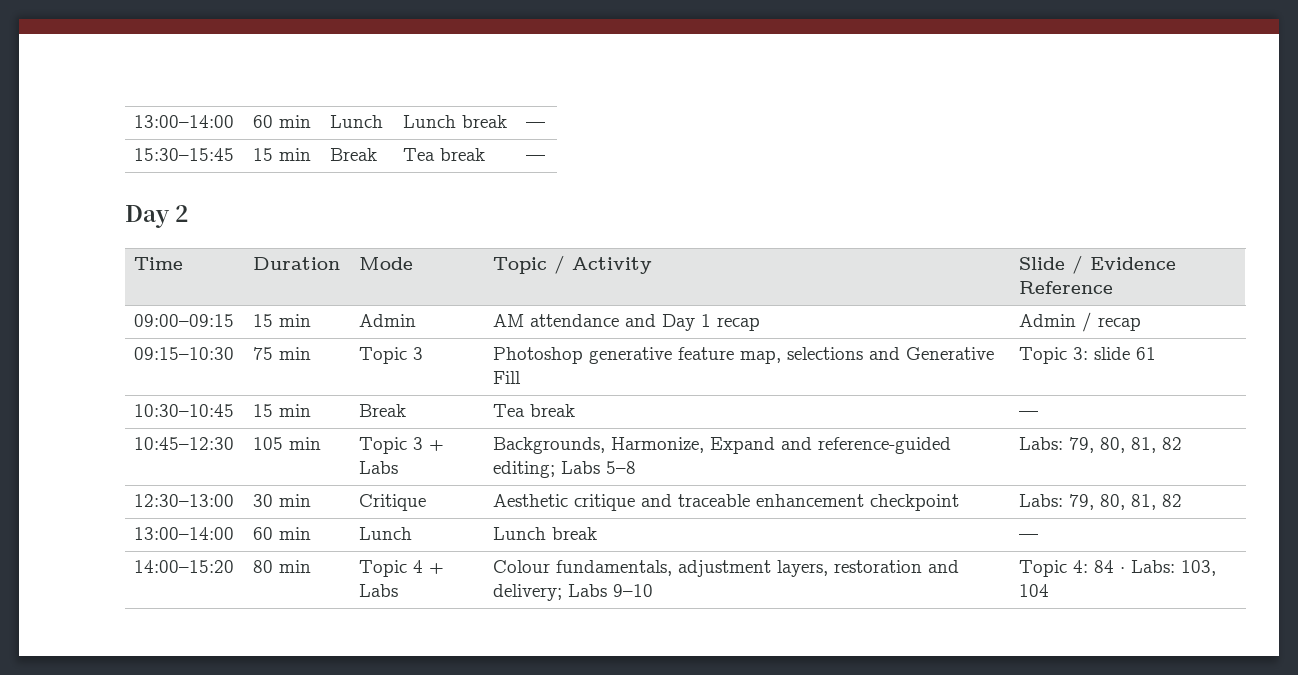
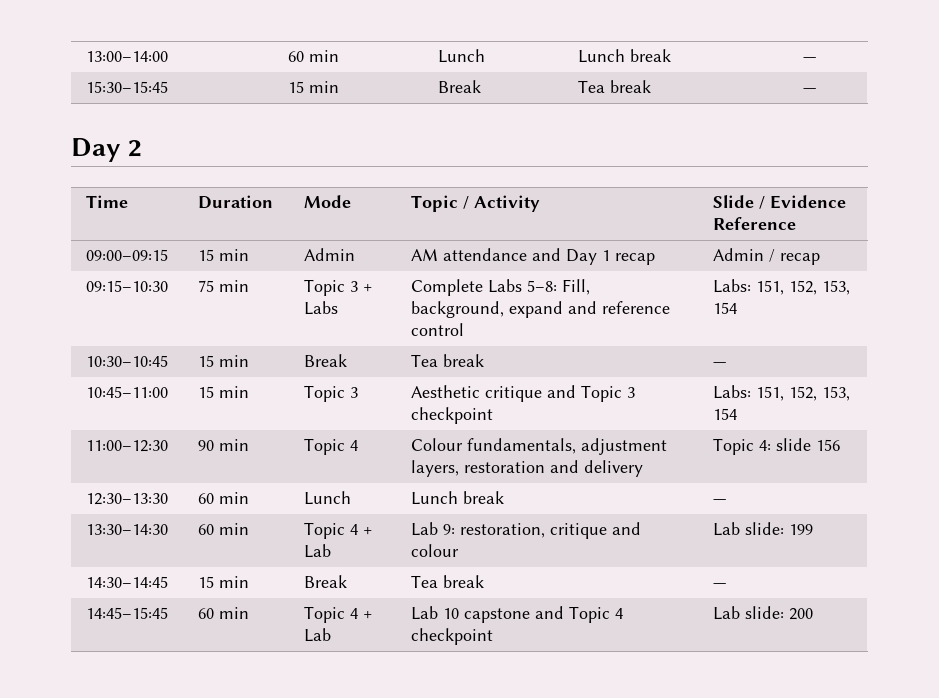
- 09:15–10:30 | 75 min | Topic 3 | Photoshop generative feature map, selections and Generative Fill | Topic 3: slide 61
+ 09:15–10:30 | 75 min | Topic 3 + Labs | Complete Labs 5–8: Fill, background, expand and reference control | Labs: 151, 152, 153, 154
- 10:45–12:30 | 105 min | Topic 3 + Labs | Backgrounds, Harmonize, Expand and reference-guided editing; Labs 5–8 | Labs: 79, 80, 81, 82
- 12:30–13:00 | 30 min | Critique | Aesthetic critique and traceable enhancement checkpoint | Labs: 79, 80, 81, 82
- 13:00–14:00 | 60 min | Lunch | Lunch break | —
- 14:00–15:20 | 80 min | Topic 4 + Labs | Colour fundamentals, adjustment layers, restoration and delivery; Labs 9–10 | Topic 4: 84 · Labs: 103, 104
+ 10:45–11:00 | 15 min | Topic 3 | Aesthetic critique and Topic 3 checkpoint | Labs: 151, 152, 153, 154
+ 11:00–12:30 | 90 min | Topic 4 | Colour fundamentals, adjustment layers, restoration and delivery | Topic 4: slide 156
+ 12:30–13:30 | 60 min | Lunch | Lunch break | —
+ 13:30–14:30 | 60 min | Topic 4 + Lab | Lab 9: restoration, critique and colour | Lab slide: 199
+ 14:30–14:45 | 15 min | Break | Tea break | —
+ 14:45–15:45 | 60 min | Topic 4 + Lab | Lab 10 capstone and Topic 4 checkpoint | Lab slide: 200

